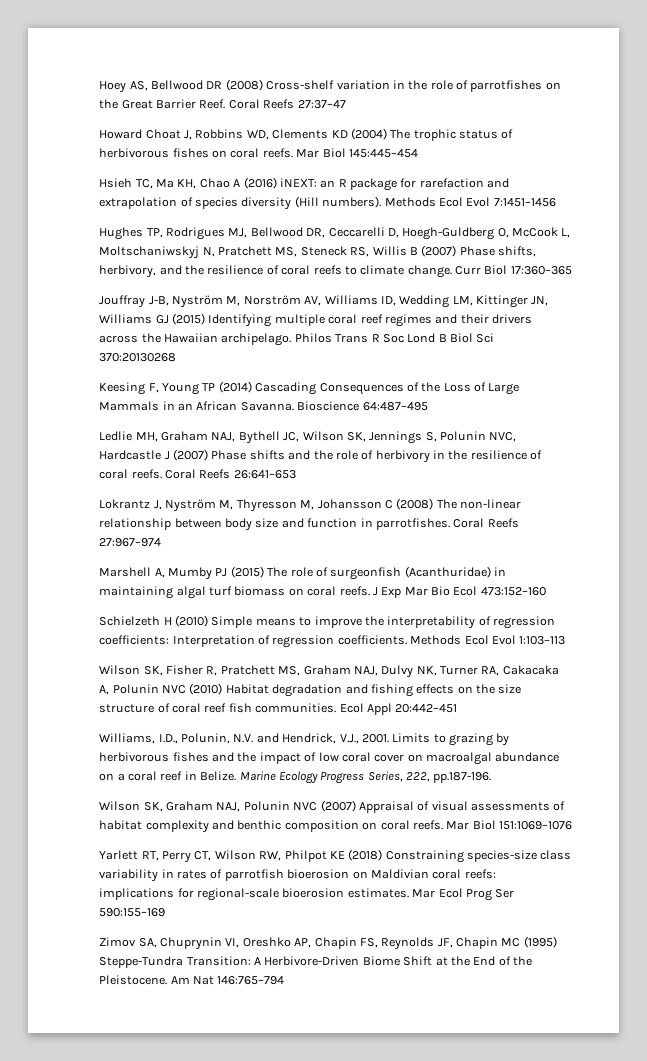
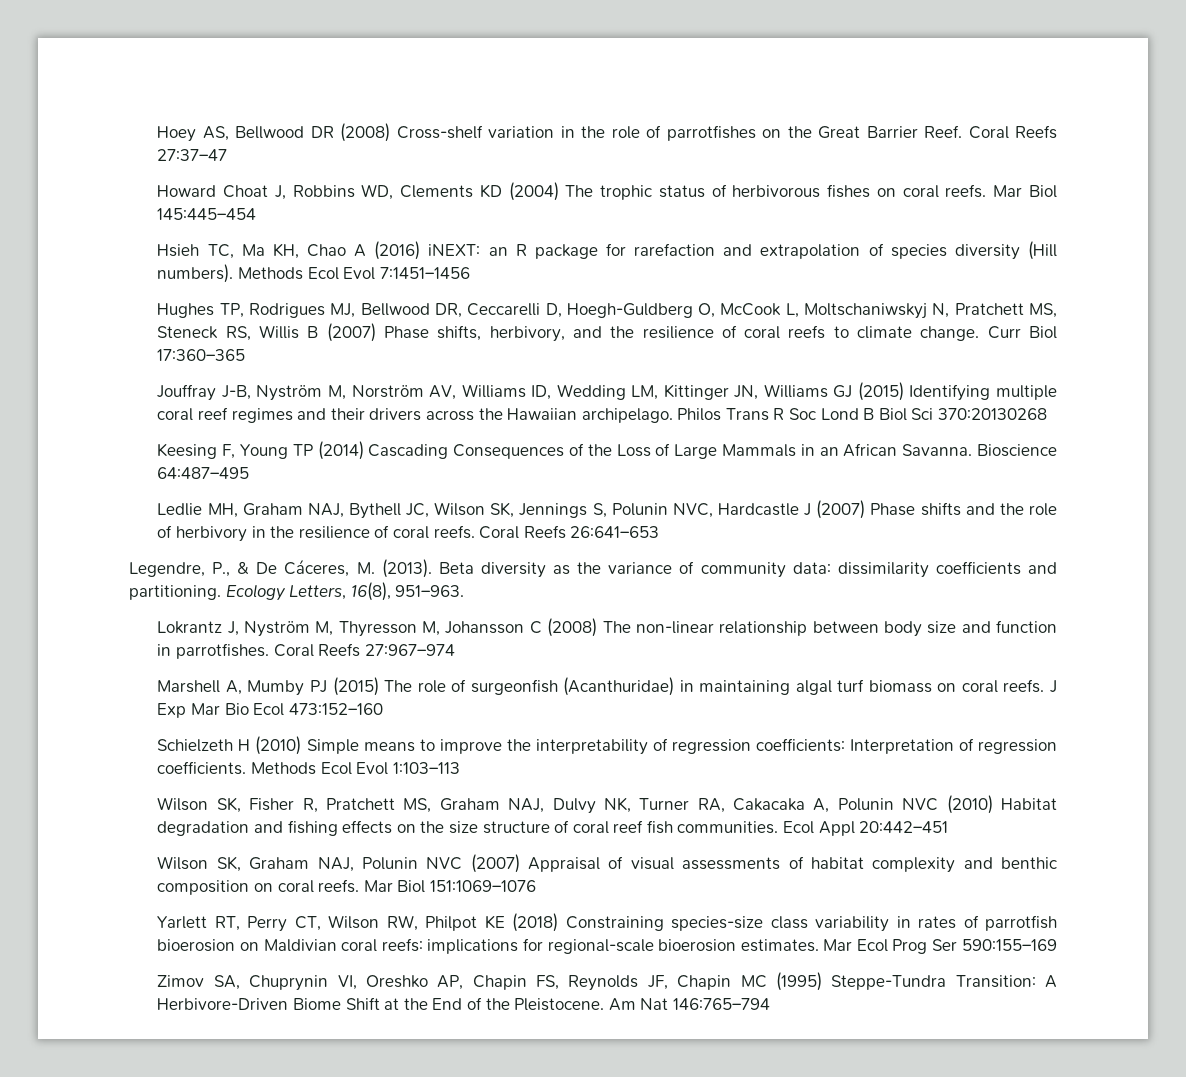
+ Legendre, P., & De Cáceres, M. (2013). Beta diversity as the variance of community data: dissimilarity coefficients and partitioning. Ecology Letters, 16(8), 951–963.
- Williams, I.D., Polunin, N.V. and Hendrick, V.J., 2001. Limits to grazing by herbivorous fishes and the impact of low coral cover on macroalgal abundance on a coral reef in Belize. Marine Ecology Progress Series, 222, pp.187-196.

